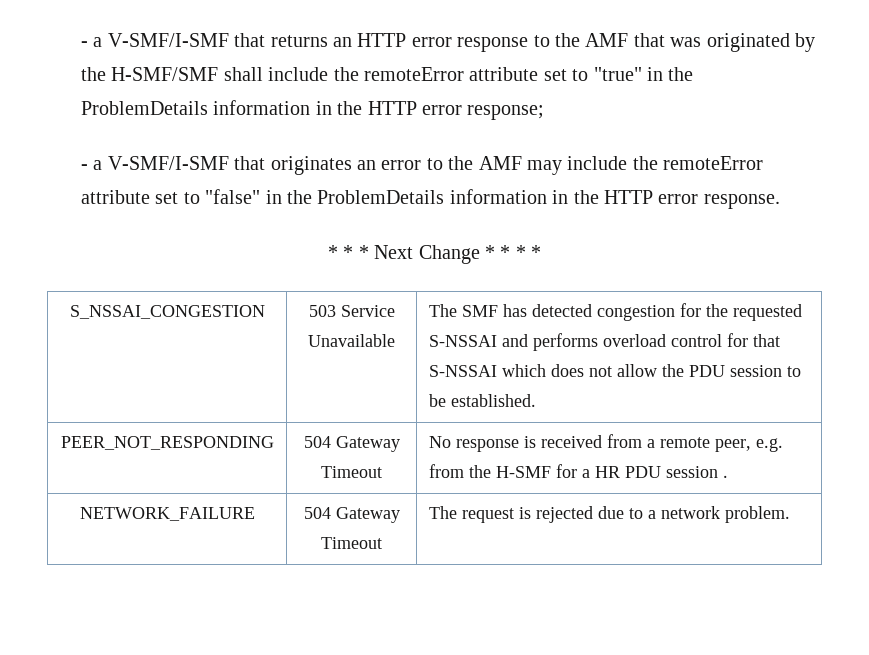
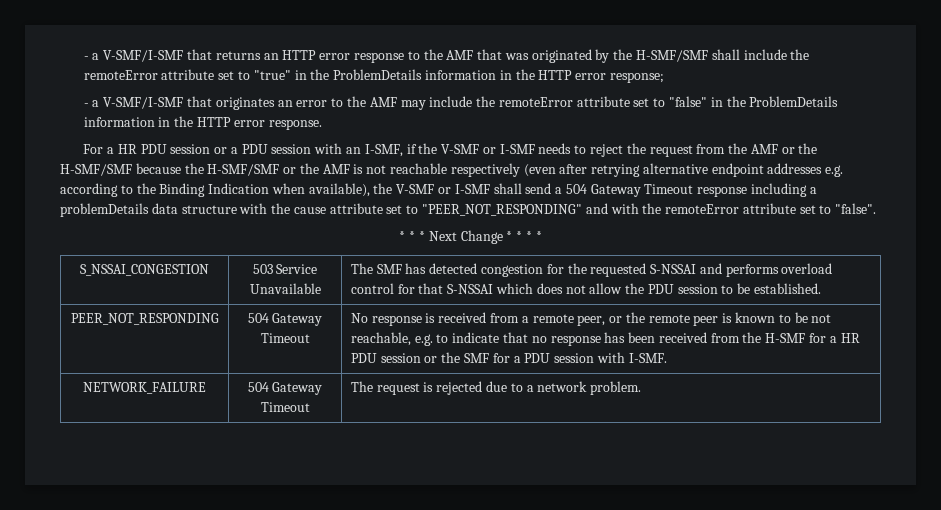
+ For a HR PDU session or a PDU session with an I-SMF, if the V-SMF or I-SMF needs to reject the request from the AMF or the H-SMF/SMF because the H-SMF/SMF or the AMF is not reachable respectively (even after retrying alternative endpoint addresses e.g. according to the Binding Indication when available), the V-SMF or I-SMF shall send a 504 Gateway Timeout response including a problemDetails data structure with the cause attribute set to "PEER_NOT_RESPONDING" and with the remoteError attribute set to "false".
- No response is received from a remote peer, e.g. from the H-SMF for a HR PDU session .
+ No response is received from a remote peer, or the remote peer is known to be not reachable, e.g. to indicate that no response has been received from the H-SMF for a HR PDU session or the SMF for a PDU session with I-SMF.

